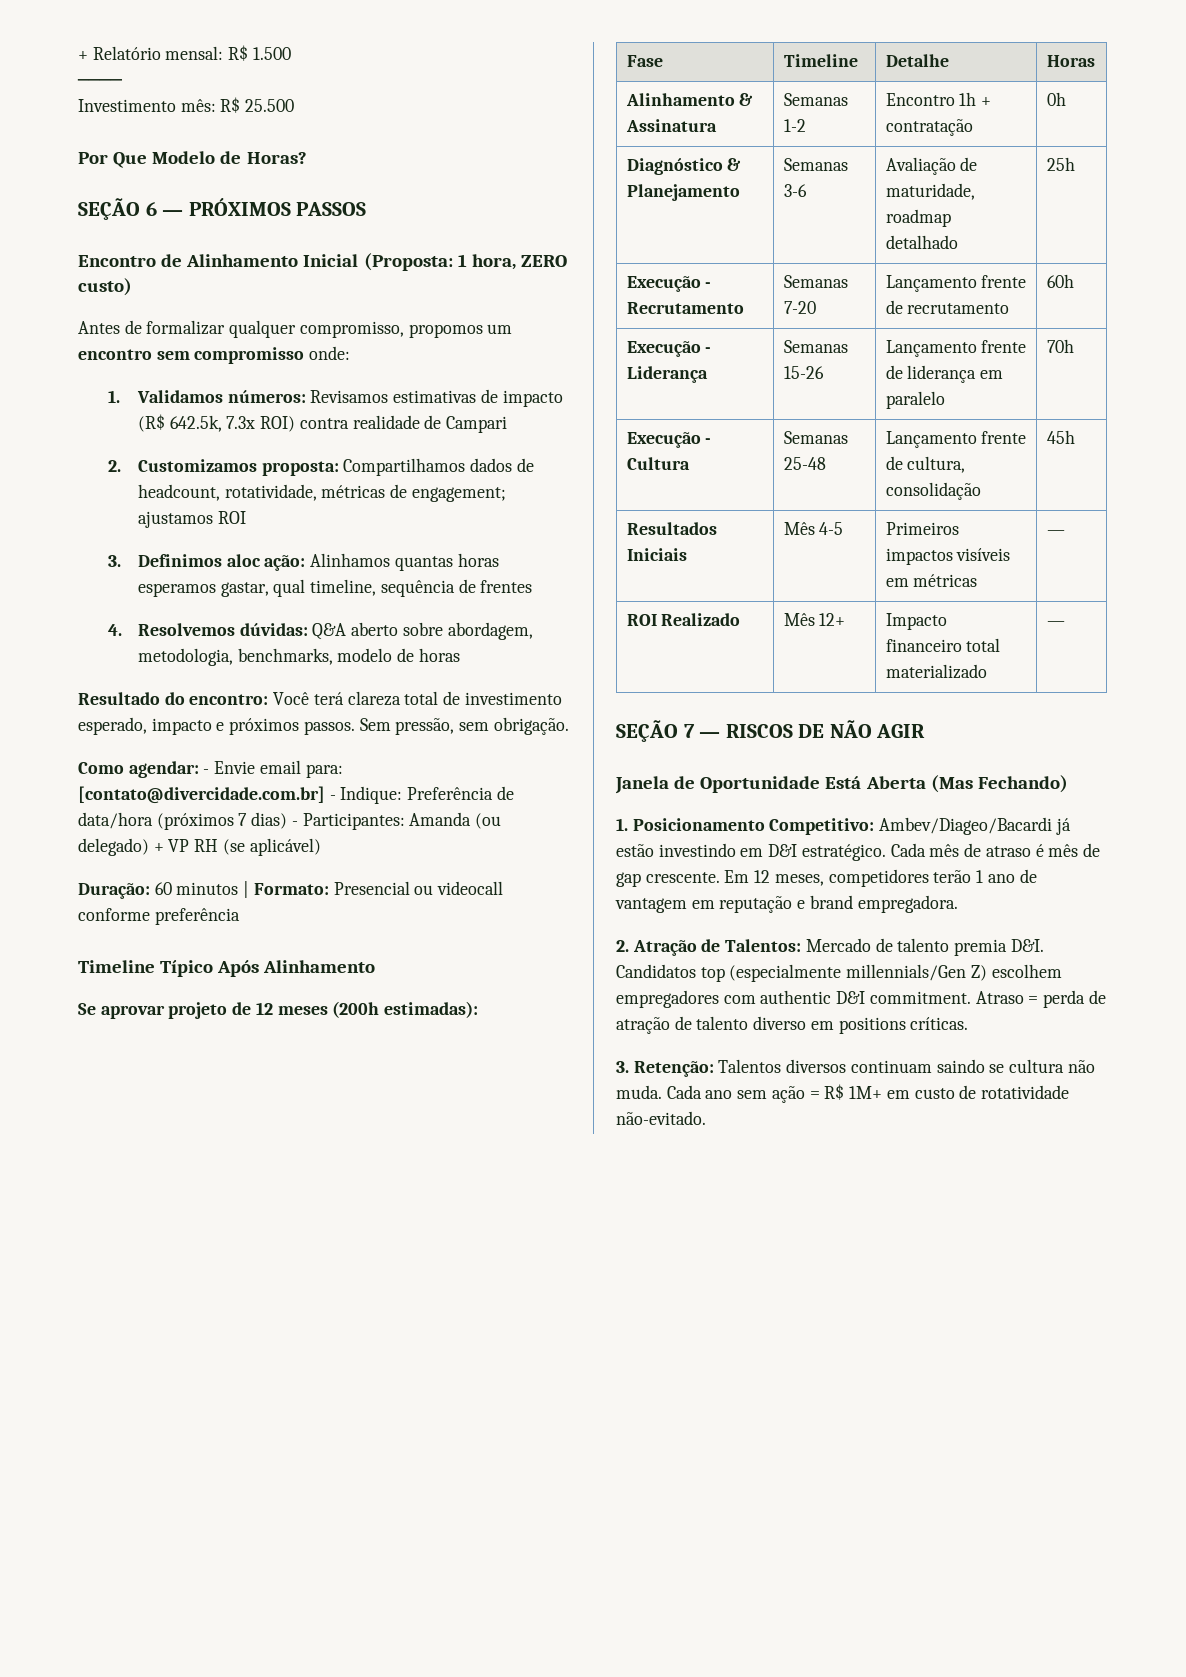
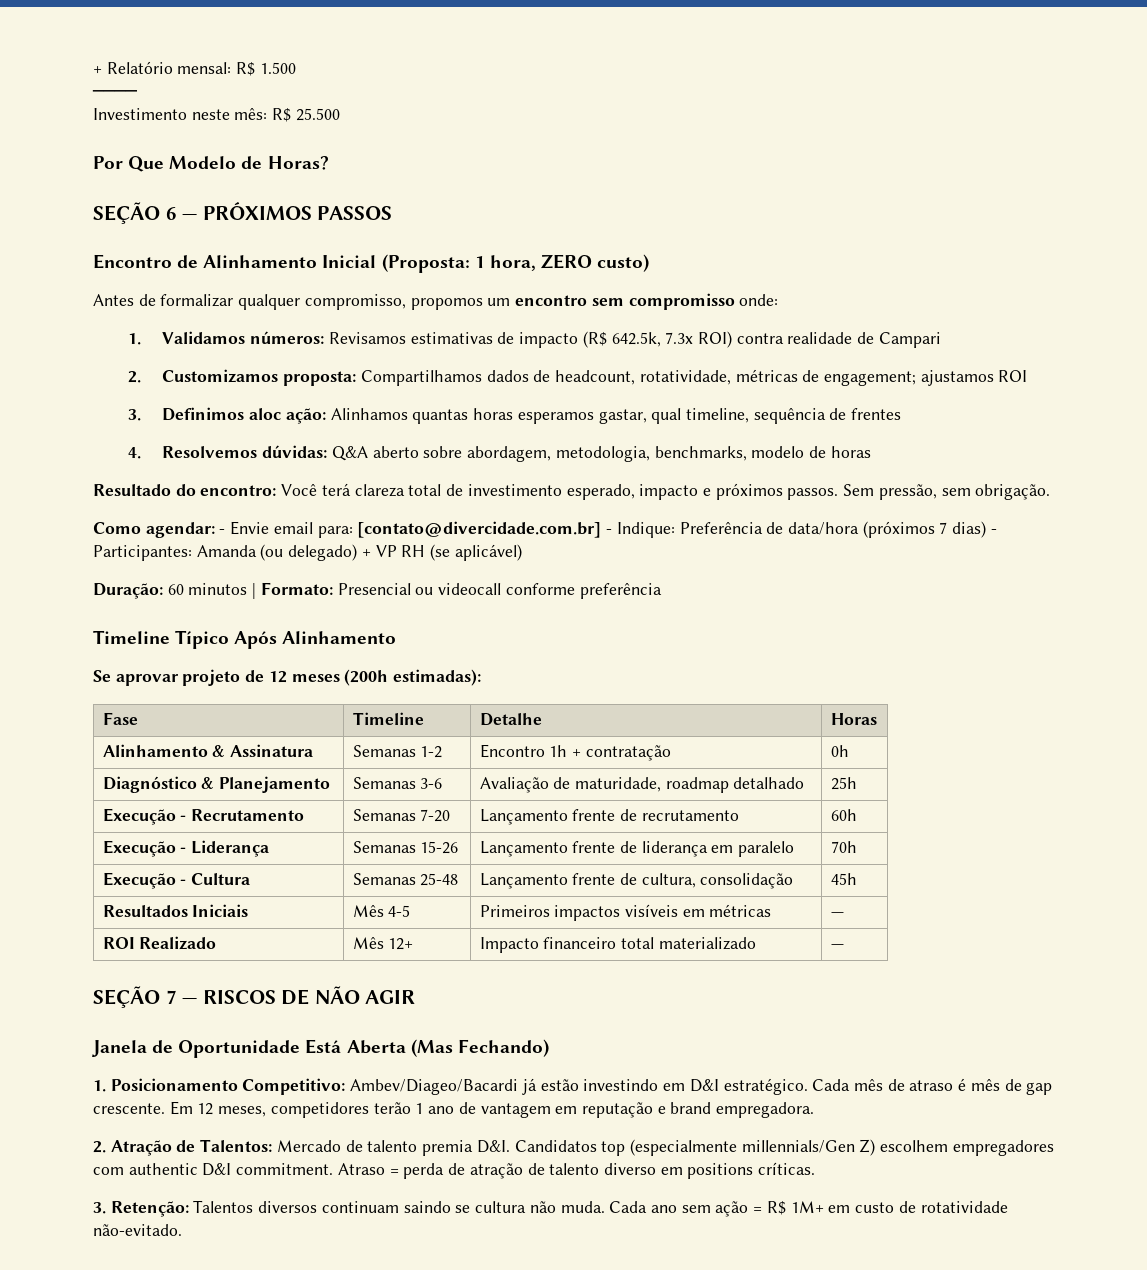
- Investimento mês: R$ 25.500
+ Investimento neste mês: R$ 25.500

